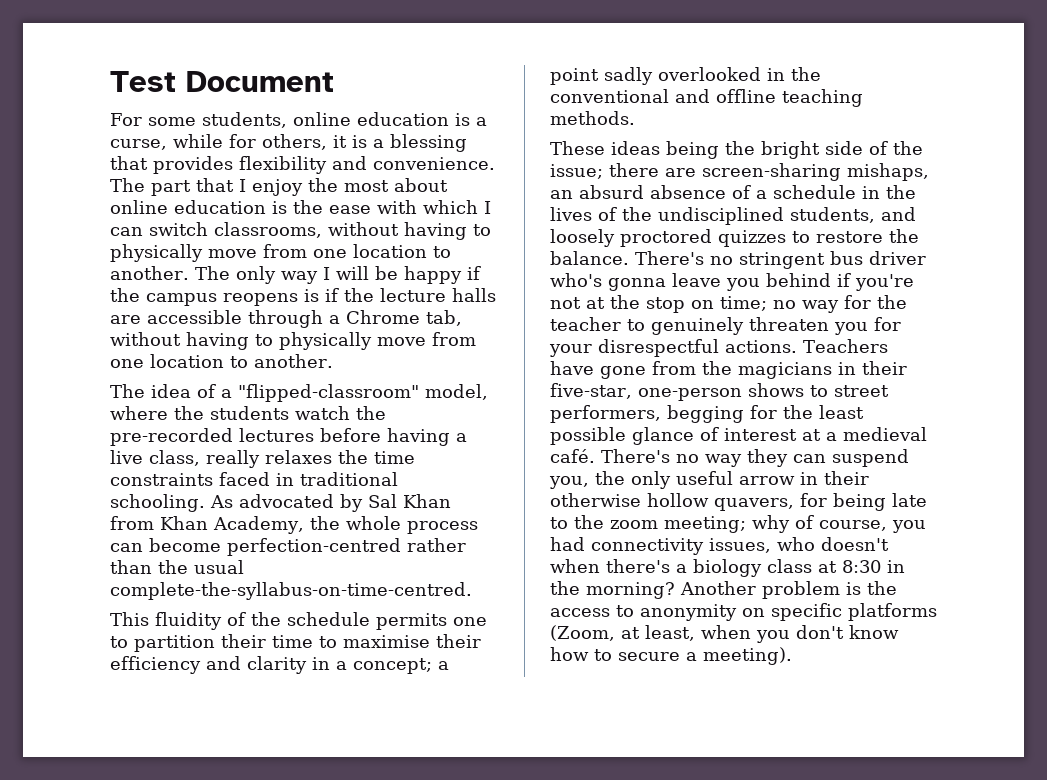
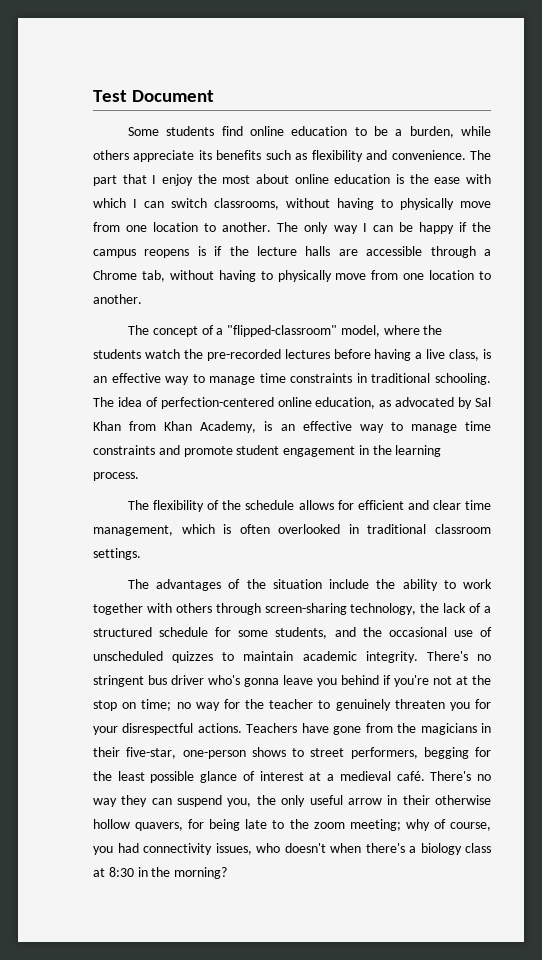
- For some students, online education is a curse, while for others, it is a blessing that provides flexibility and convenience.
+ Some students find online education to be a burden, while others appreciate its benefits such as flexibility and convenience.
- The only way I will be happy if the campus reopens is if the lecture halls are accessible through a Chrome tab, without having to physically move from one location to another.
+ The only way I can be happy if the campus reopens is if the lecture halls are accessible through a Chrome tab, without having to physically move from one location to another.
- The idea of a "flipped-classroom" model, where the students watch the pre-recorded lectures before having a live class, really relaxes the time constraints faced in traditional schooling.
+ The concept of a "flipped-classroom" model, where the students watch the pre-recorded lectures before having a live class, is an effective way to manage time constraints in traditional schooling.
- As advocated by Sal Khan from Khan Academy, the whole process can become perfection-centred rather than the usual complete-the-syllabus-on-time-centred.
- This fluidity of the schedule permits one to partition their time to maximise their efficiency and clarity in a concept; a point sadly overlooked in the conventional and offline teaching methods.
- These ideas being the bright side of the issue; there are screen-sharing mishaps, an absurd absence of a schedule in the lives of the undisciplined students, and loosely proctored quizzes to restore the balance.
+ The idea of perfection-centered online education, as advocated by Sal Khan from Khan Academy, is an effective way to manage time constraints and promote student engagement in the learning process.
+ The flexibility of the schedule allows for efficient and clear time management, which is often overlooked in traditional classroom settings.
+ The advantages of the situation include the ability to work together with others through screen-sharing technology, the lack of a structured schedule for some students, and the occasional use of unscheduled quizzes to maintain academic integrity.
- Another problem is the access to anonymity on specific platforms (Zoom, at least, when you don't know how to secure a meeting).

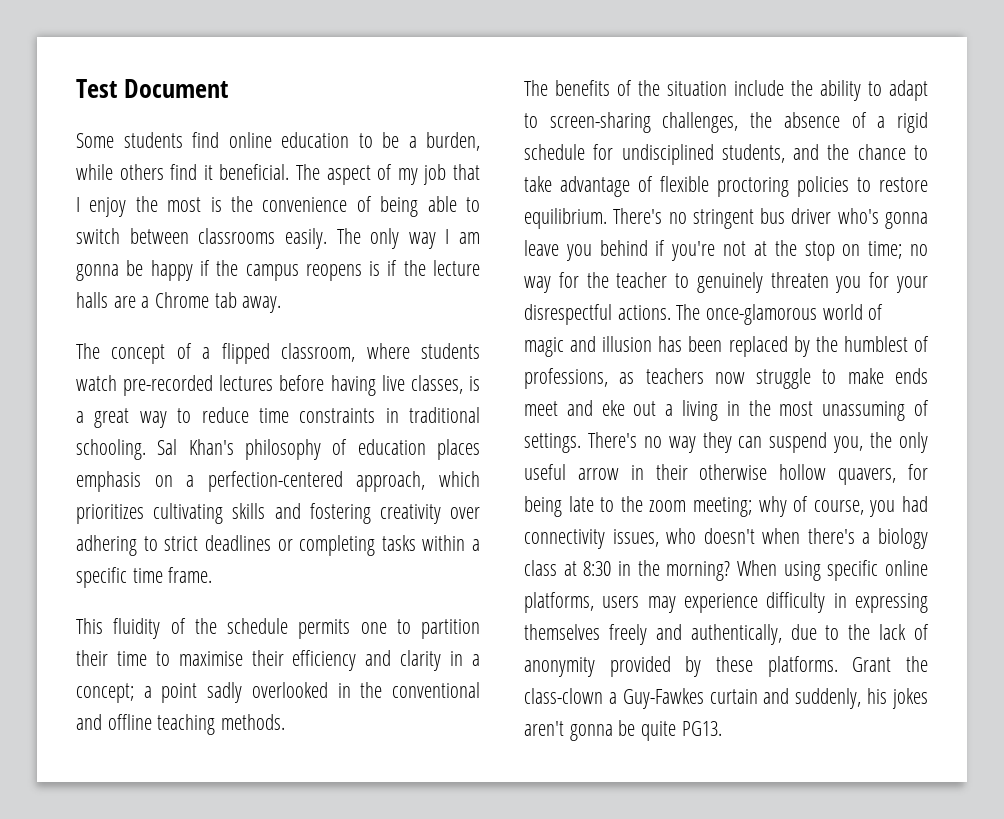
- Some students find online education to be a burden, while others appreciate its benefits such as flexibility and convenience. The part that I enjoy the most about online education is the ease with which I can switch classrooms, without having to physically move from one location to another.
+ Some students find online education to be a burden, while others find it beneficial. The aspect of my job that I enjoy the most is the convenience of being able to switch between classrooms easily.
- The only way I can be happy if the campus reopens is if the lecture halls are accessible through a Chrome tab, without having to physically move from one location to another.
+ The only way I am gonna be happy if the campus reopens is if the lecture halls are a Chrome tab away.
- The concept of a "flipped-classroom" model, where the students watch the pre-recorded lectures before having a live class, is an effective way to manage time constraints in traditional schooling.
+ The concept of a flipped classroom, where students watch pre-recorded lectures before having live classes, is a great way to reduce time constraints in traditional schooling.
- The idea of perfection-centered online education, as advocated by Sal Khan from Khan Academy, is an effective way to manage time constraints and promote student engagement in the learning process.
- The flexibility of the schedule allows for efficient and clear time management, which is often overlooked in traditional classroom settings.
- The advantages of the situation include the ability to work together with others through screen-sharing technology, the lack of a structured schedule for some students, and the occasional use of unscheduled quizzes to maintain academic integrity.
+ Sal Khan's philosophy of education places emphasis on a perfection-centered approach, which prioritizes cultivating skills and fostering creativity over adhering to strict deadlines or completing tasks within a specific time frame.
+ This fluidity of the schedule permits one to partition their time to maximise their efficiency and clarity in a concept; a point sadly overlooked in the conventional and offline teaching methods.
+ The benefits of the situation include the ability to adapt to screen-sharing challenges, the absence of a rigid schedule for undisciplined students, and the chance to take advantage of flexible proctoring policies to restore equilibrium.
- Teachers have gone from the magicians in their five-star, one-person shows to street performers, begging for the least possible glance of interest at a medieval café.
+ The once-glamorous world of magic and illusion has been replaced by the humblest of professions, as teachers now struggle to make ends meet and eke out a living in the most unassuming of settings.
+ When using specific online platforms, users may experience difficulty in expressing themselves freely and authentically, due to the lack of anonymity provided by these platforms. Grant the class-clown a Guy-Fawkes curtain and suddenly, his jokes aren't gonna be quite PG13.

